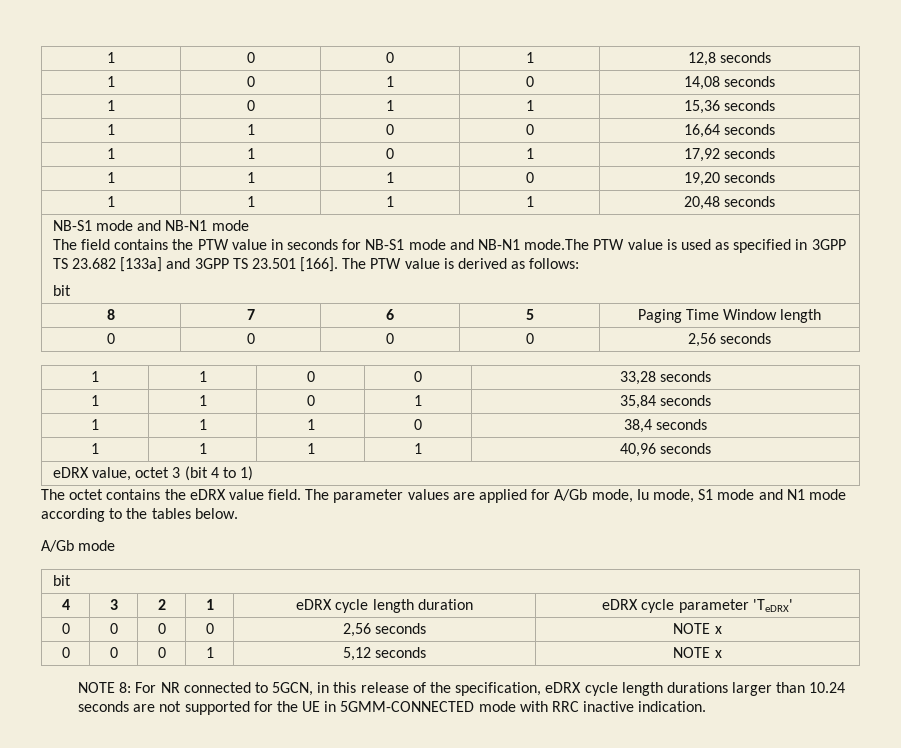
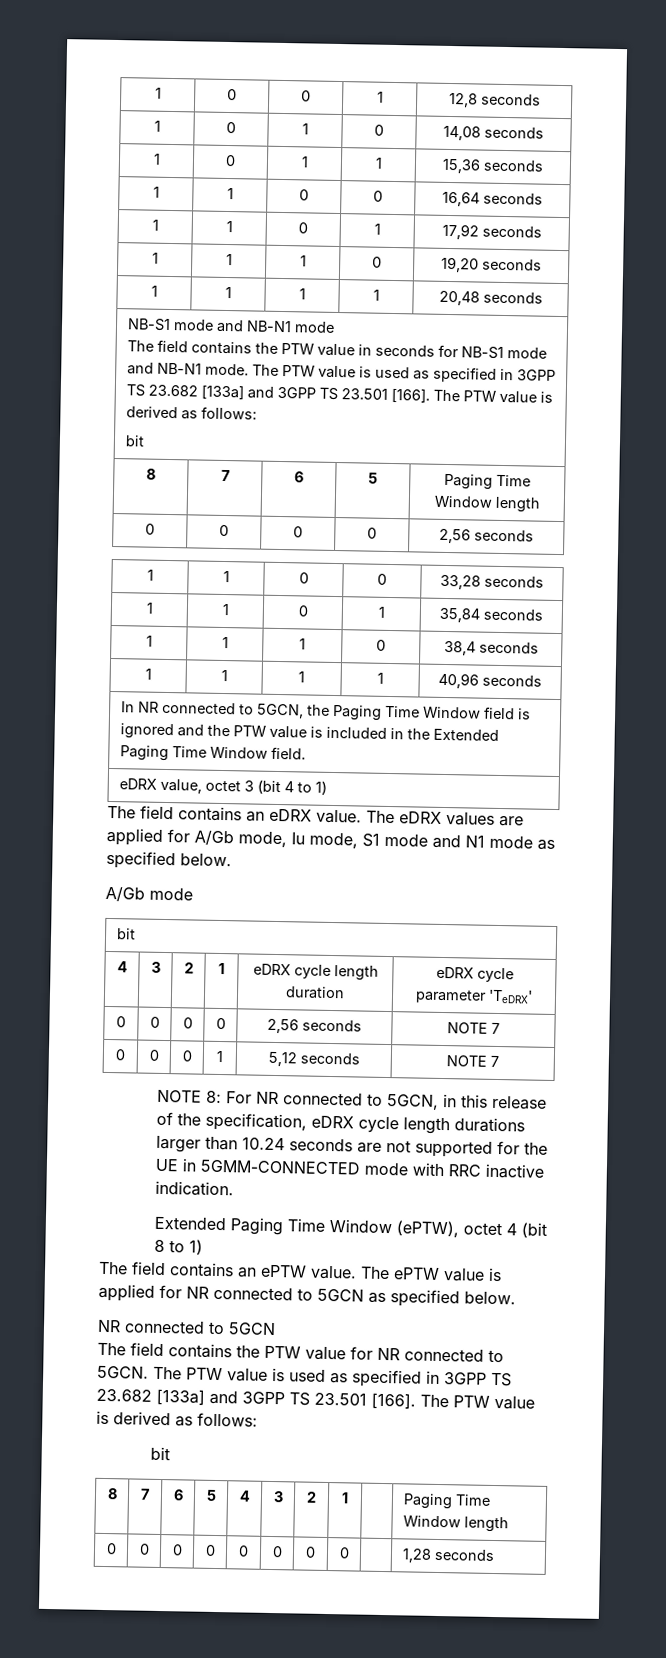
- The field contains the PTW value in seconds for NB-S1 mode and NB-N1 mode.The PTW value is used as specified in 3GPP TS 23.682 [133a] and 3GPP TS 23.501 [166].
+ The field contains the PTW value in seconds for NB-S1 mode and NB-N1 mode. The PTW value is used as specified in 3GPP TS 23.682 [133a] and 3GPP TS 23.501 [166].
+ In NR connected to 5GCN, the Paging Time Window field is ignored and the PTW value is included in the Extended Paging Time Window field.
- The octet contains the eDRX value field. The parameter values are applied for A/Gb mode, Iu mode, S1 mode and N1 mode according to the tables below.
+ The field contains an eDRX value. The eDRX values are applied for A/Gb mode, Iu mode, S1 mode and N1 mode as specified below.
- 0 | 0 | 0 | 0 | 2,56 seconds | NOTE x
+ 0 | 0 | 0 | 0 | 2,56 seconds | NOTE 7
- 0 | 0 | 0 | 1 | 5,12 seconds | NOTE x
+ 0 | 0 | 0 | 1 | 5,12 seconds | NOTE 7
+ Extended Paging Time Window (ePTW), octet 4 (bit 8 to 1)
+ The field contains an ePTW value. The ePTW value is applied for NR connected to 5GCN as specified below.
+ NR connected to 5GCN
+ The field contains the PTW value for NR connected to 5GCN. The PTW value is used as specified in 3GPP TS 23.682 [133a] and 3GPP TS 23.501 [166]. The PTW value is derived as follows:
+ bit
+ 8 | 7 | 6 | 5 | 4 | 3 | 2 | 1 | | Paging Time Window length
+ 0 | 0 | 0 | 0 | 0 | 0 | 0 | 0 | | 1,28 seconds

